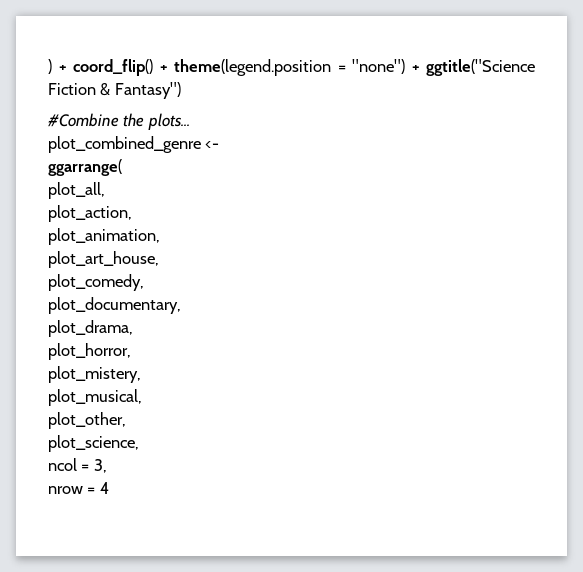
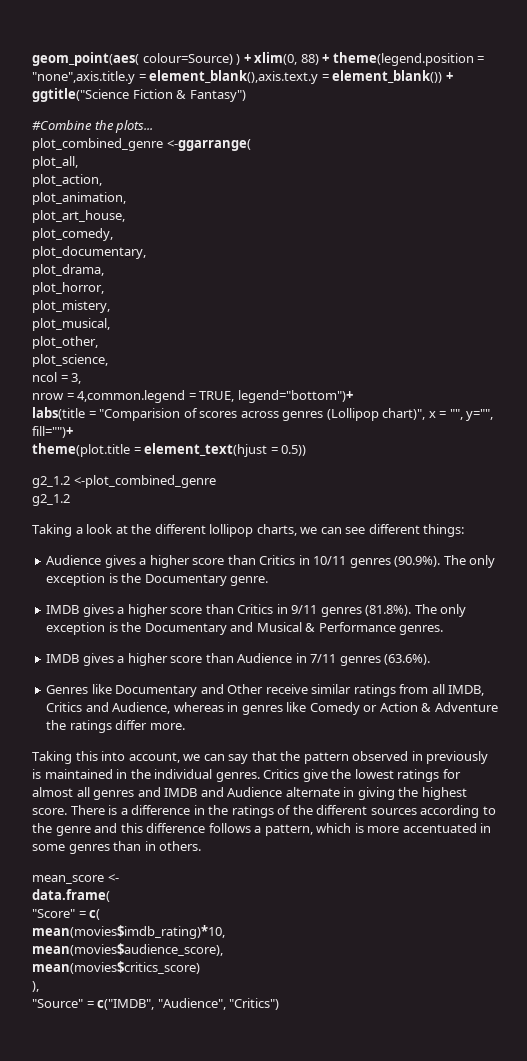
- ) + coord_flip() + theme(legend.position = "none") + ggtitle("Science Fiction & Fantasy")
+ geom_point(aes( colour=Source) ) + xlim(0, 88) + theme(legend.position = "none",axis.title.y = element_blank(),axis.text.y = element_blank()) + ggtitle("Science Fiction & Fantasy")
- plot_combined_genre <-
- ggarrange(
+ plot_combined_genre <-ggarrange(
- nrow = 4
+ nrow = 4,common.legend = TRUE, legend="bottom")+
+ labs(title = "Comparision of scores across genres (Lollipop chart)", x = "", y="", fill="")+
+ theme(plot.title = element_text(hjust = 0.5))
+ g2_1.2 <-plot_combined_genre
+ g2_1.2
+ Taking a look at the different lollipop charts, we can see different things:
+ Audience gives a higher score than Critics in 10/11 genres (90.9%). The only exception is the Documentary genre.
+ IMDB gives a higher score than Critics in 9/11 genres (81.8%). The only exception is the Documentary and Musical & Performance genres.
+ IMDB gives a higher score than Audience in 7/11 genres (63.6%).
+ Genres like Documentary and Other receive similar ratings from all IMDB, Critics and Audience, whereas in genres like Comedy or Action & Adventure the ratings differ more.
+ Taking this into account, we can say that the pattern observed in previously is maintained in the individual genres. Critics give the lowest ratings for almost all genres and IMDB and Audience alternate in giving the highest score. There is a difference in the ratings of the different sources according to the genre and this difference follows a pattern, which is more accentuated in some genres than in others.
+ mean_score <-
+ data.frame(
+ "Score" = c(
+ mean(movies$imdb_rating)*10,
+ mean(movies$audience_score),
+ mean(movies$critics_score)
+ ),
+ "Source" = c("IMDB", "Audience", "Critics")

